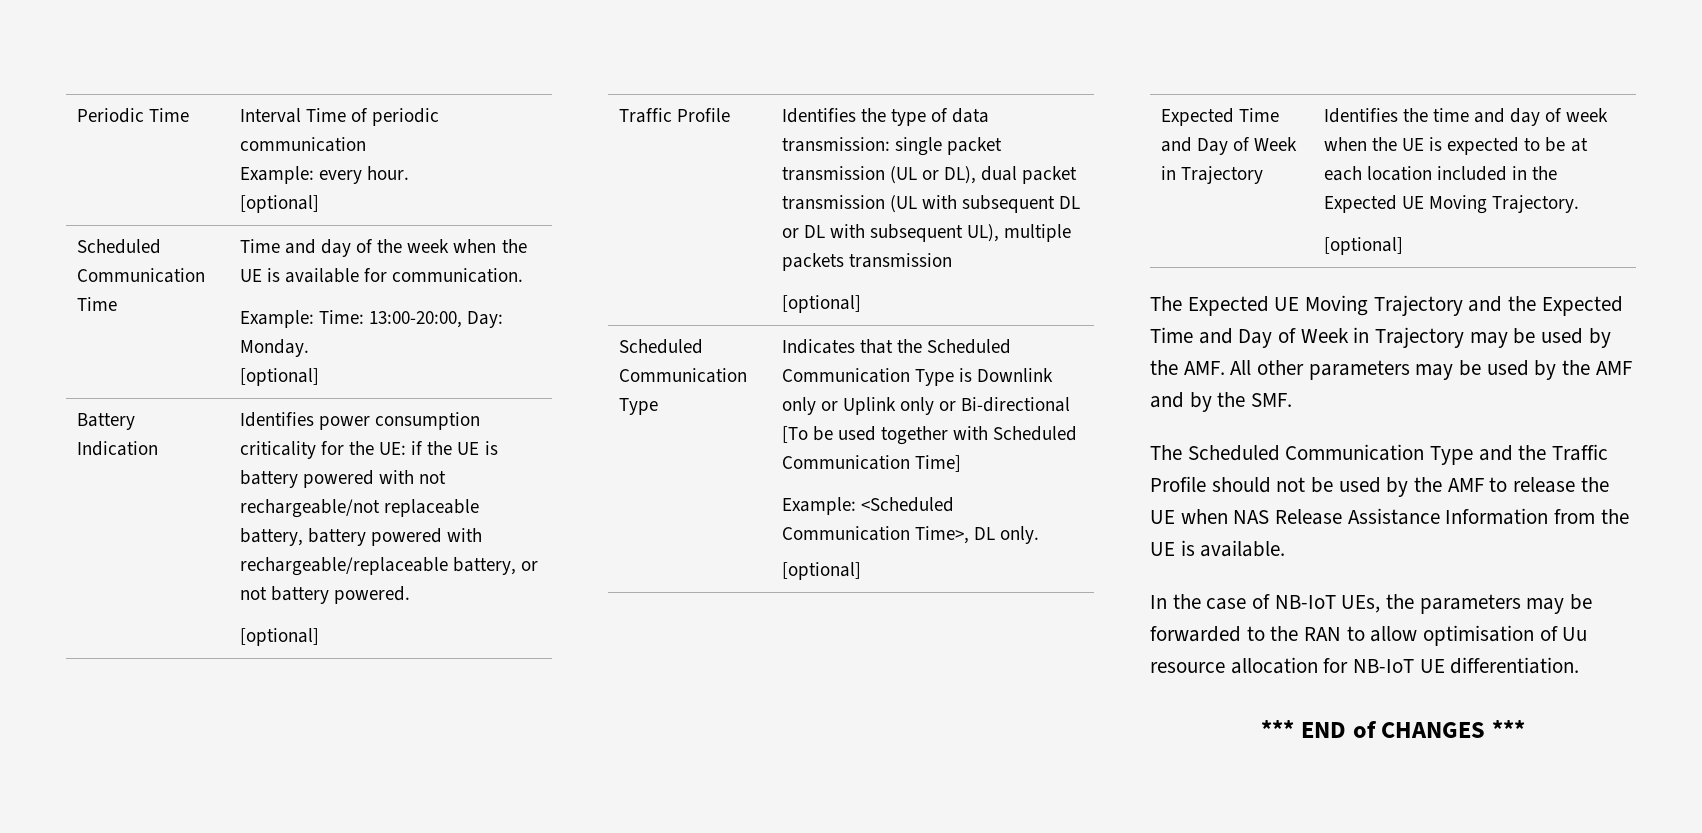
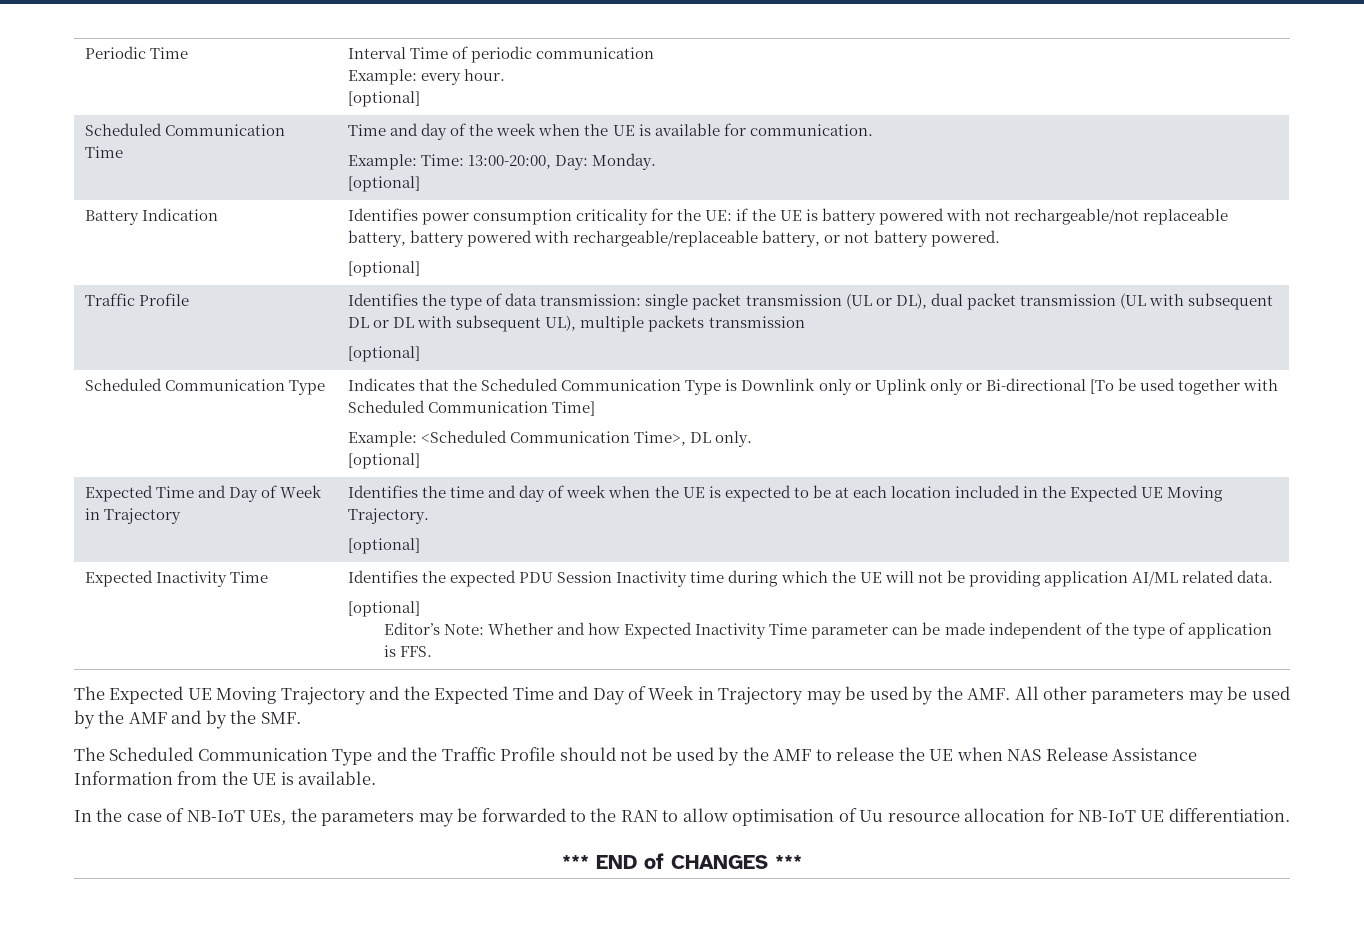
+ Expected Inactivity Time | Identifies the expected PDU Session Inactivity time during which the UE will not be providing application AI/ML related data.
+ [optional]
+ Editor’s Note: Whether and how Expected Inactivity Time parameter can be made independent of the type of application is FFS.

